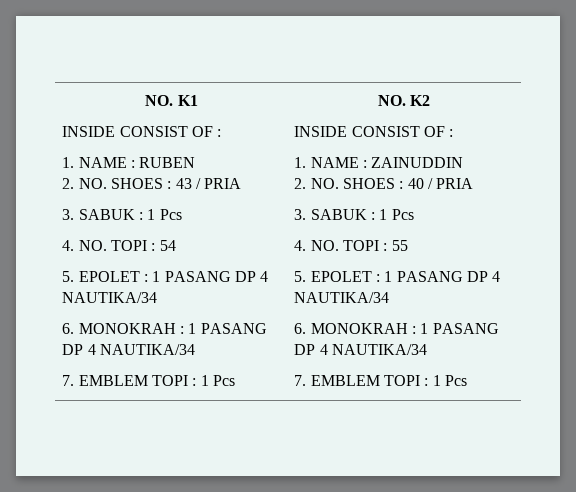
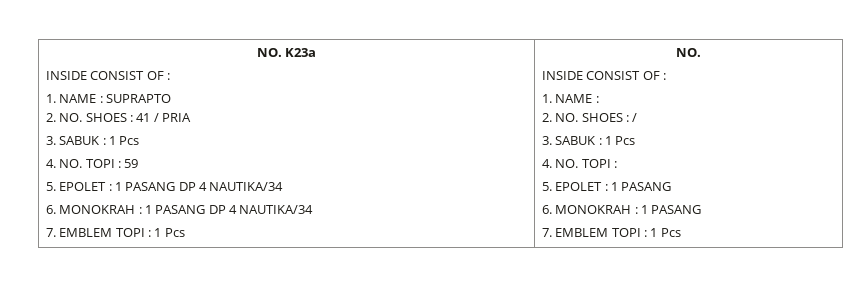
- NO. K1
+ NO. K23a
  INSIDE CONSIST OF :
- 1. NAME : RUBEN
- 2. NO. SHOES : 43 / PRIA
+ 1. NAME : SUPRAPTO
+ 2. NO. SHOES : 41 / PRIA
- 4. NO. TOPI : 54
+ 4. NO. TOPI : 59
- 7. EMBLEM TOPI : 1 Pcs | NO. K2
+ 7. EMBLEM TOPI : 1 Pcs | NO.
  INSIDE CONSIST OF :
- 1. NAME : ZAINUDDIN
- 2. NO. SHOES : 40 / PRIA
+ 1. NAME :
+ 2. NO. SHOES : /
  3. SABUK : 1 Pcs
- 4. NO. TOPI : 55
- 5. EPOLET : 1 PASANG DP 4 NAUTIKA/34
- 6. MONOKRAH : 1 PASANG DP 4 NAUTIKA/34
+ 4. NO. TOPI :
+ 5. EPOLET : 1 PASANG
+ 6. MONOKRAH : 1 PASANG

